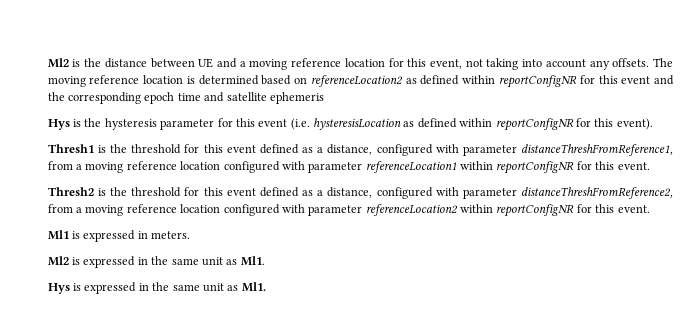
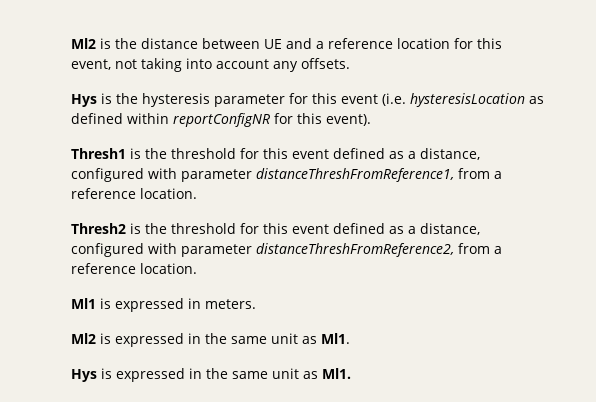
- Ml2 is the distance between UE and a moving reference location for this event, not taking into account any offsets. The moving reference location is determined based on referenceLocation2 as defined within reportConfigNR for this event and the corresponding epoch time and satellite ephemeris
+ Ml2 is the distance between UE and a reference location for this event, not taking into account any offsets.
- Thresh1 is the threshold for this event defined as a distance, configured with parameter distanceThreshFromReference1, from a moving reference location configured with parameter referenceLocation1 within reportConfigNR for this event.
+ Thresh1 is the threshold for this event defined as a distance, configured with parameter distanceThreshFromReference1, from a reference location.
- Thresh2 is the threshold for this event defined as a distance, configured with parameter distanceThreshFromReference2, from a moving reference location configured with parameter referenceLocation2 within reportConfigNR for this event.
+ Thresh2 is the threshold for this event defined as a distance, configured with parameter distanceThreshFromReference2, from a reference location.

